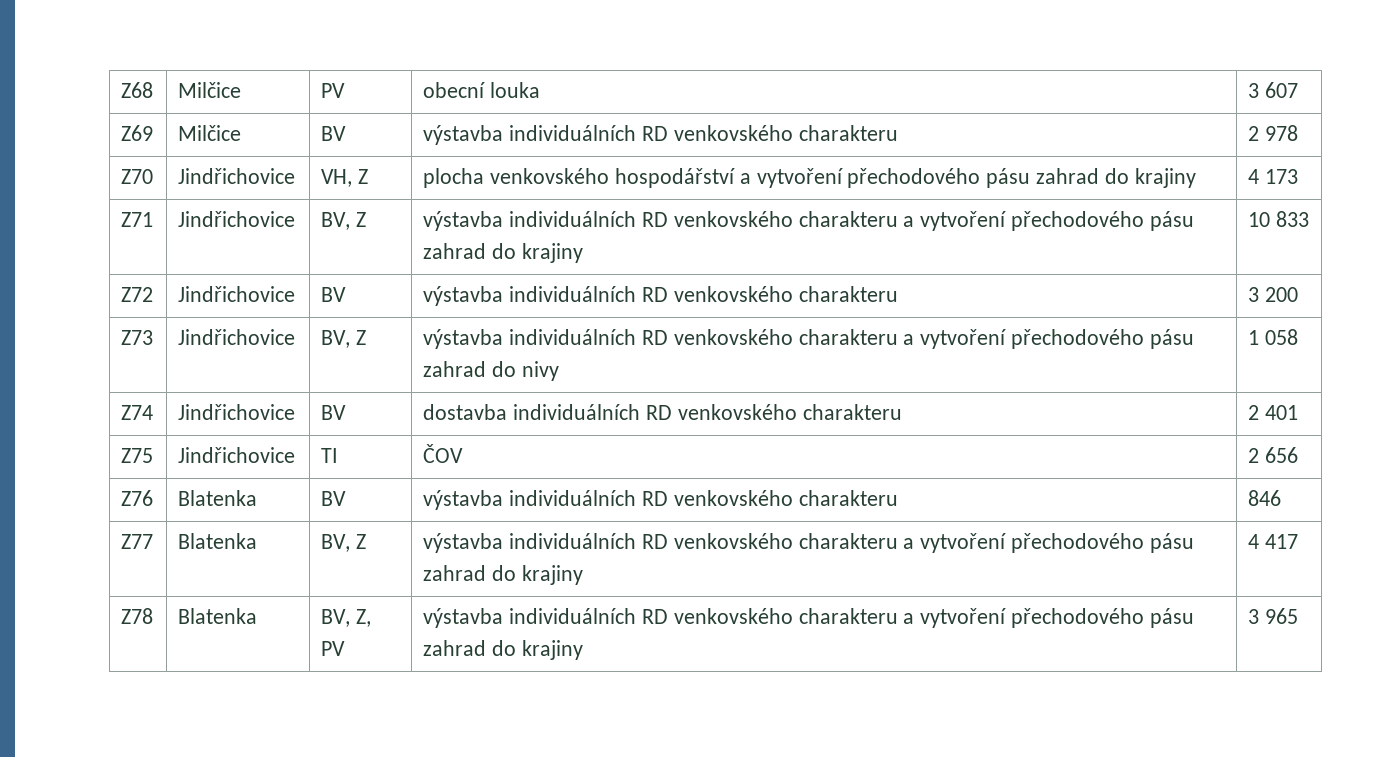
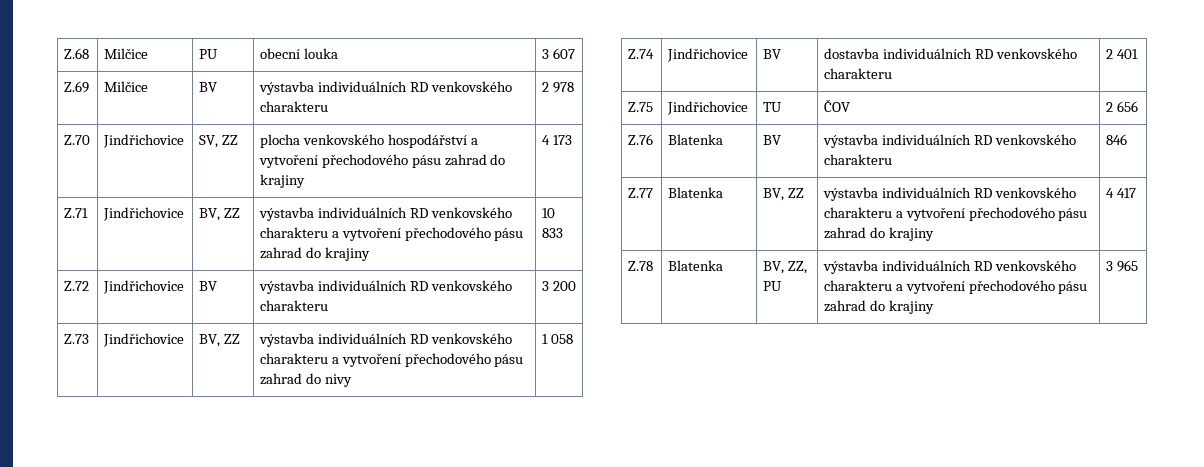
- Z68 | Milčice | PV | obecní louka | 3 607
+ Z.68 | Milčice | PU | obecní louka | 3 607
- Z69 | Milčice | BV | výstavba individuálních RD venkovského charakteru | 2 978
+ Z.69 | Milčice | BV | výstavba individuálních RD venkovského charakteru | 2 978
- Z70 | Jindřichovice | VH, Z | plocha venkovského hospodářství a vytvoření přechodového pásu zahrad do krajiny | 4 173
+ Z.70 | Jindřichovice | SV, ZZ | plocha venkovského hospodářství a vytvoření přechodového pásu zahrad do krajiny | 4 173
- Z71 | Jindřichovice | BV, Z | výstavba individuálních RD venkovského charakteru a vytvoření přechodového pásu zahrad do krajiny | 10 833
+ Z.71 | Jindřichovice | BV, ZZ | výstavba individuálních RD venkovského charakteru a vytvoření přechodového pásu zahrad do krajiny | 10 833
- Z72 | Jindřichovice | BV | výstavba individuálních RD venkovského charakteru | 3 200
+ Z.72 | Jindřichovice | BV | výstavba individuálních RD venkovského charakteru | 3 200
- Z73 | Jindřichovice | BV, Z | výstavba individuálních RD venkovského charakteru a vytvoření přechodového pásu zahrad do nivy | 1 058
+ Z.73 | Jindřichovice | BV, ZZ | výstavba individuálních RD venkovského charakteru a vytvoření přechodového pásu zahrad do nivy | 1 058
- Z74 | Jindřichovice | BV | dostavba individuálních RD venkovského charakteru | 2 401
+ Z.74 | Jindřichovice | BV | dostavba individuálních RD venkovského charakteru | 2 401
- Z75 | Jindřichovice | TI | ČOV | 2 656
+ Z.75 | Jindřichovice | TU | ČOV | 2 656
- Z76 | Blatenka | BV | výstavba individuálních RD venkovského charakteru | 846
+ Z.76 | Blatenka | BV | výstavba individuálních RD venkovského charakteru | 846
- Z77 | Blatenka | BV, Z | výstavba individuálních RD venkovského charakteru a vytvoření přechodového pásu zahrad do krajiny | 4 417
+ Z.77 | Blatenka | BV, ZZ | výstavba individuálních RD venkovského charakteru a vytvoření přechodového pásu zahrad do krajiny | 4 417
- Z78 | Blatenka | BV, Z, PV | výstavba individuálních RD venkovského charakteru a vytvoření přechodového pásu zahrad do krajiny | 3 965
+ Z.78 | Blatenka | BV, ZZ, PU | výstavba individuálních RD venkovského charakteru a vytvoření přechodového pásu zahrad do krajiny | 3 965

